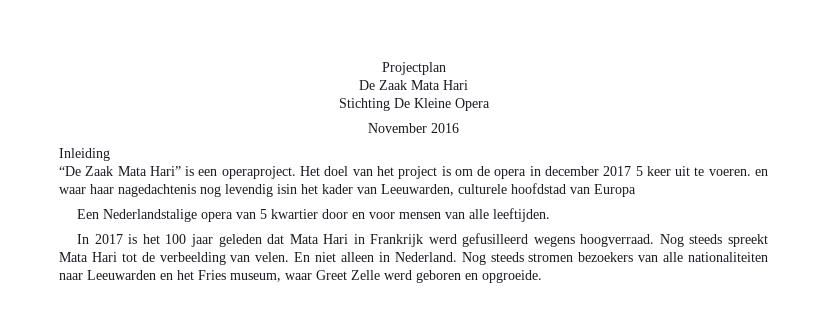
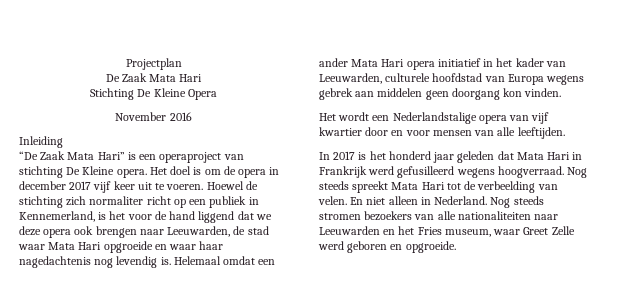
- “De Zaak Mata Hari” is een operaproject. Het doel van het project is om de opera in december 2017 5 keer uit te voeren. en waar haar nagedachtenis nog levendig isin het kader van Leeuwarden, culturele hoofdstad van Europa
- Een Nederlandstalige opera van 5 kwartier door en voor mensen van alle leeftijden.
+ “De Zaak Mata Hari” is een operaproject van stichting De Kleine opera. Het doel is om de opera in december 2017 vijf keer uit te voeren. Hoewel de stichting zich normaliter richt op een publiek in Kennemerland, is het voor de hand liggend dat we deze opera ook brengen naar Leeuwarden, de stad waar Mata Hari opgroeide en waar haar nagedachtenis nog levendig is. Helemaal omdat een ander Mata Hari opera initiatief in het kader van Leeuwarden, culturele hoofdstad van Europa wegens gebrek aan middelen geen doorgang kon vinden.
+ Het wordt een Nederlandstalige opera van vijf kwartier door en voor mensen van alle leeftijden.
- In 2017 is het 100 jaar geleden dat Mata Hari in Frankrijk werd gefusilleerd wegens hoogverraad.
+ In 2017 is het honderd jaar geleden dat Mata Hari in Frankrijk werd gefusilleerd wegens hoogverraad.

